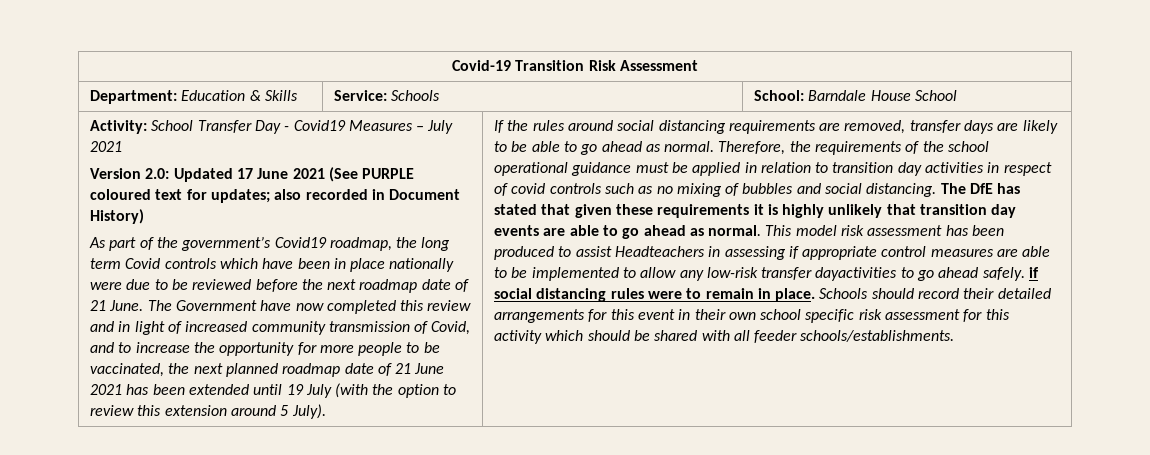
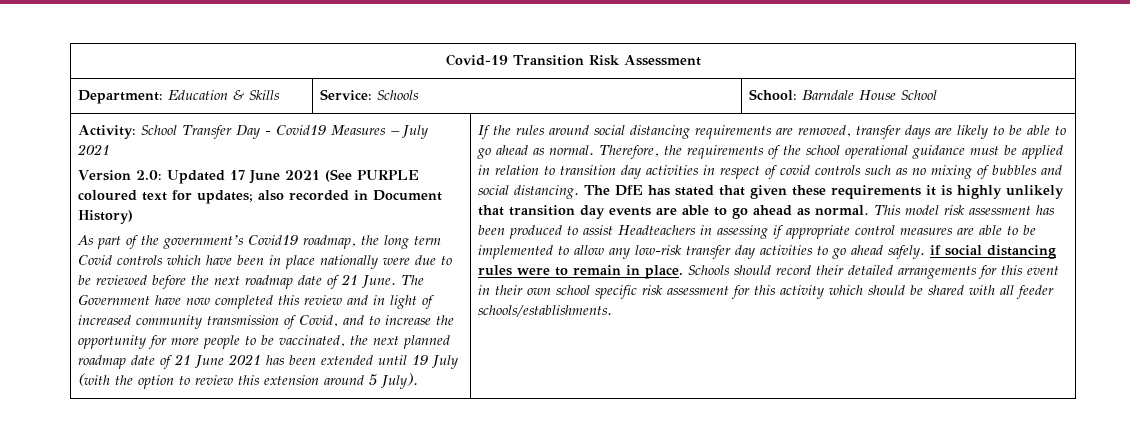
- This model risk assessment has been produced to assist Headteachers in assessing if appropriate control measures are able to be implemented to allow any low-risk transfer dayactivities to go ahead safely. if social distancing rules were to remain in place.
+ This model risk assessment has been produced to assist Headteachers in assessing if appropriate control measures are able to be implemented to allow any low-risk transfer day activities to go ahead safely. if social distancing rules were to remain in place.

